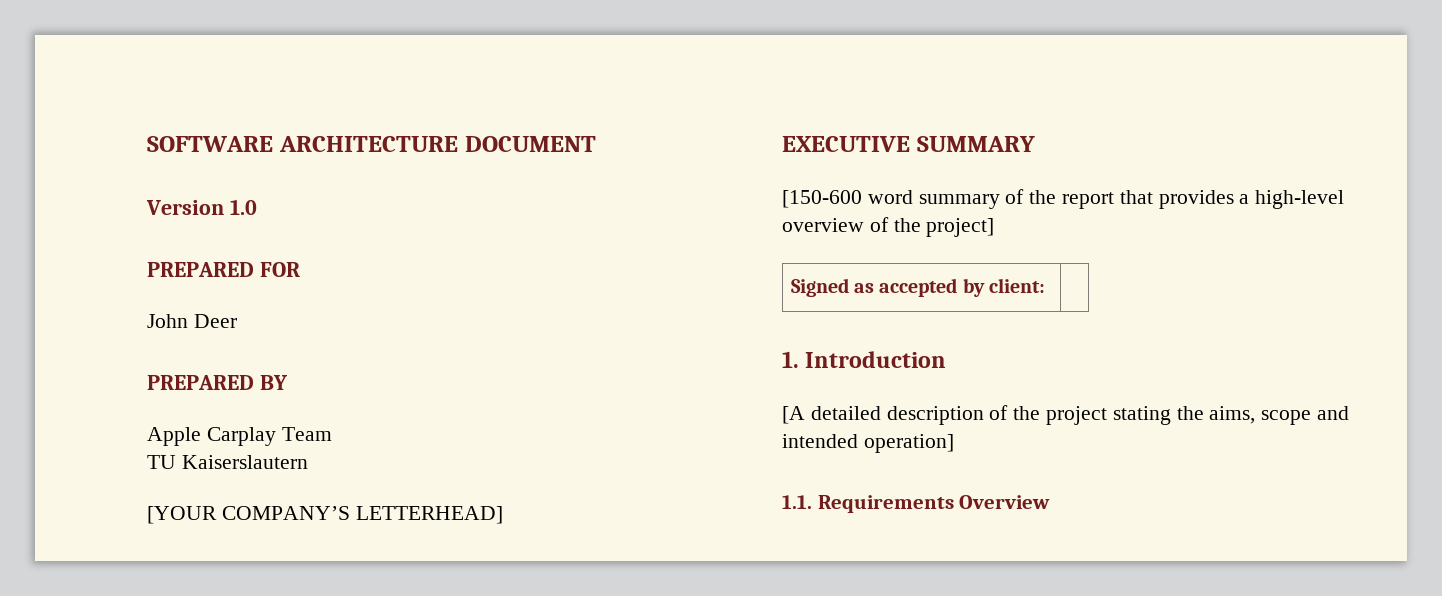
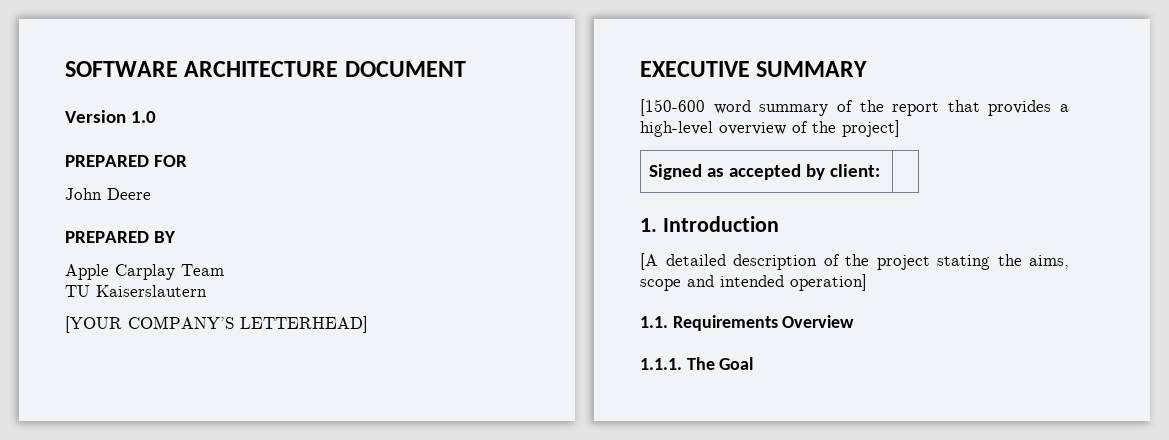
- John Deer
+ John Deere
+ 1.1.1. The Goal

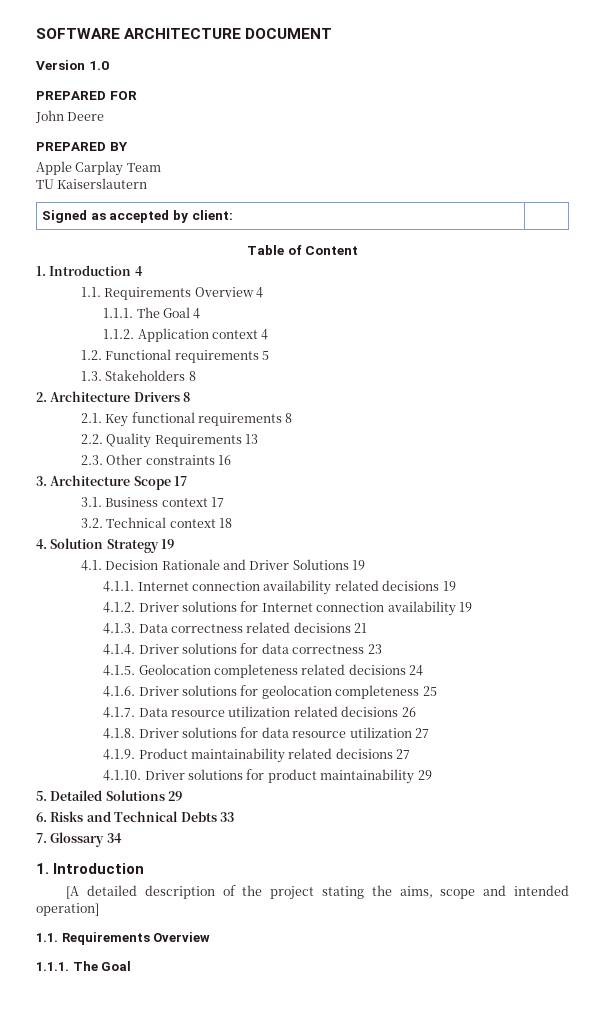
- [YOUR COMPANY’S LETTERHEAD]
- EXECUTIVE SUMMARY
- [150-600 word summary of the report that provides a high-level overview of the project]
+ Table of Content
+ 1. Introduction 4
+ 1.1. Requirements Overview 4
+ 1.1.1. The Goal 4
+ 1.1.2. Application context 4
+ 1.2. Functional requirements 5
+ 1.3. Stakeholders 8
+ 2. Architecture Drivers 8
+ 2.1. Key functional requirements 8
+ 2.2. Quality Requirements 13
+ 2.3. Other constraints 16
+ 3. Architecture Scope 17
+ 3.1. Business context 17
+ 3.2. Technical context 18
+ 4. Solution Strategy 19
+ 4.1. Decision Rationale and Driver Solutions 19
+ 4.1.1. Internet connection availability related decisions 19
+ 4.1.2. Driver solutions for Internet connection availability 19
+ 4.1.3. Data correctness related decisions 21
+ 4.1.4. Driver solutions for data correctness 23
+ 4.1.5. Geolocation completeness related decisions 24
+ 4.1.6. Driver solutions for geolocation completeness 25
+ 4.1.7. Data resource utilization related decisions 26
+ 4.1.8. Driver solutions for data resource utilization 27
+ 4.1.9. Product maintainability related decisions 27
+ 4.1.10. Driver solutions for product maintainability 29
+ 5. Detailed Solutions 29
+ 6. Risks and Technical Debts 33
+ 7. Glossary 34

